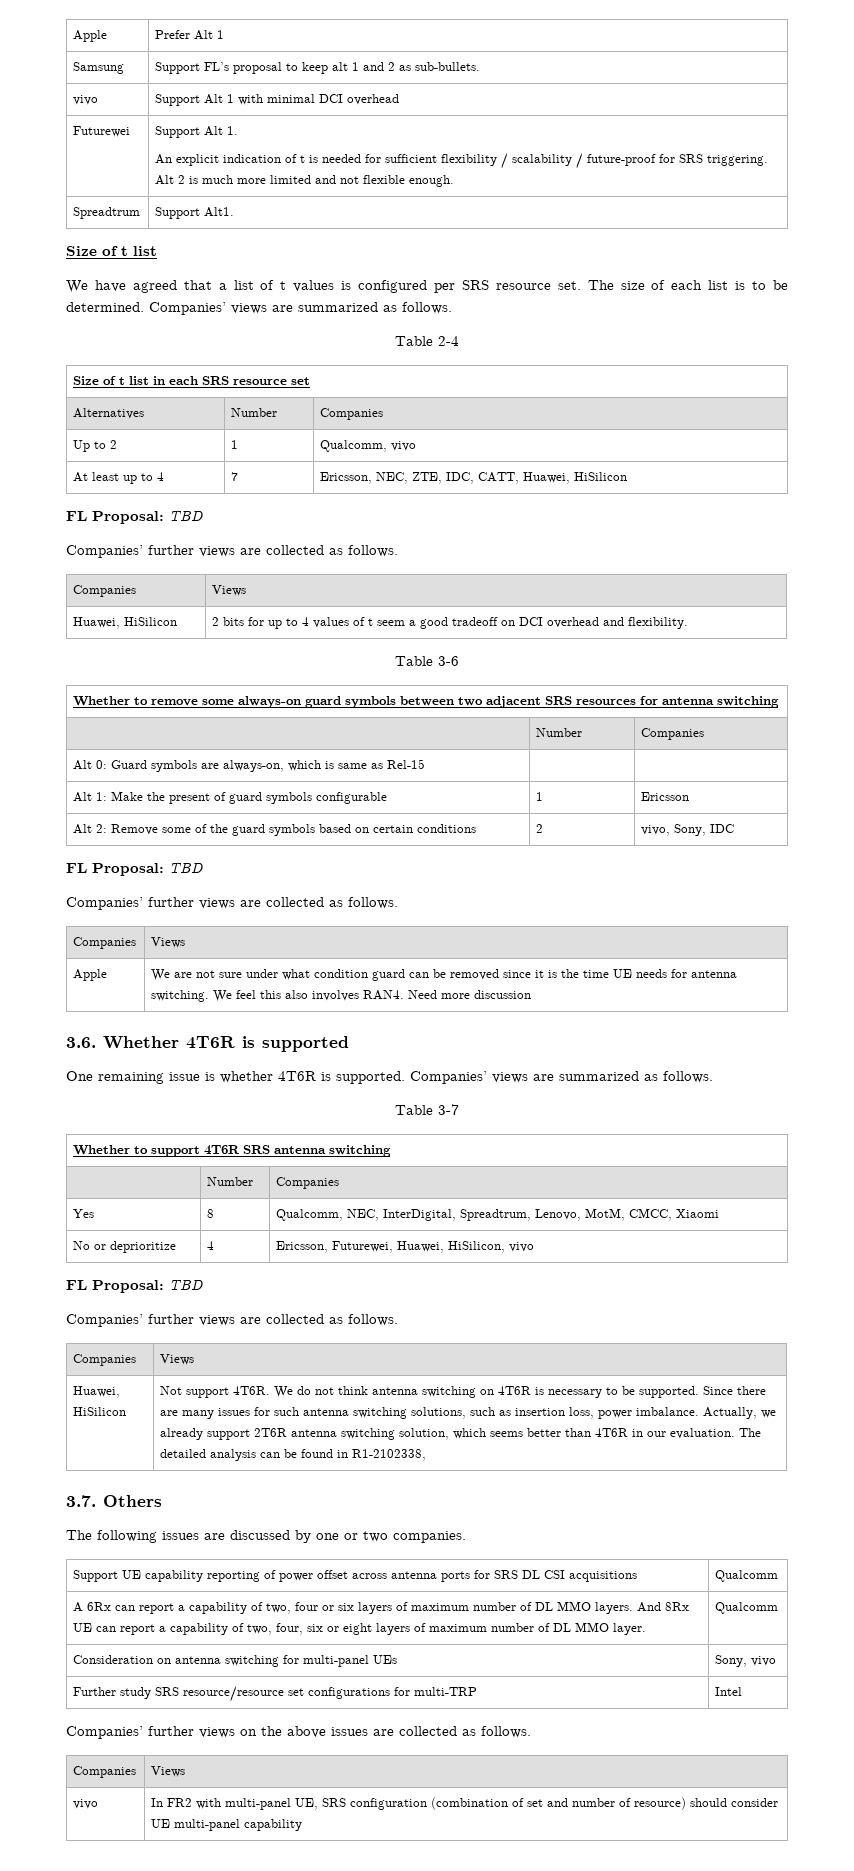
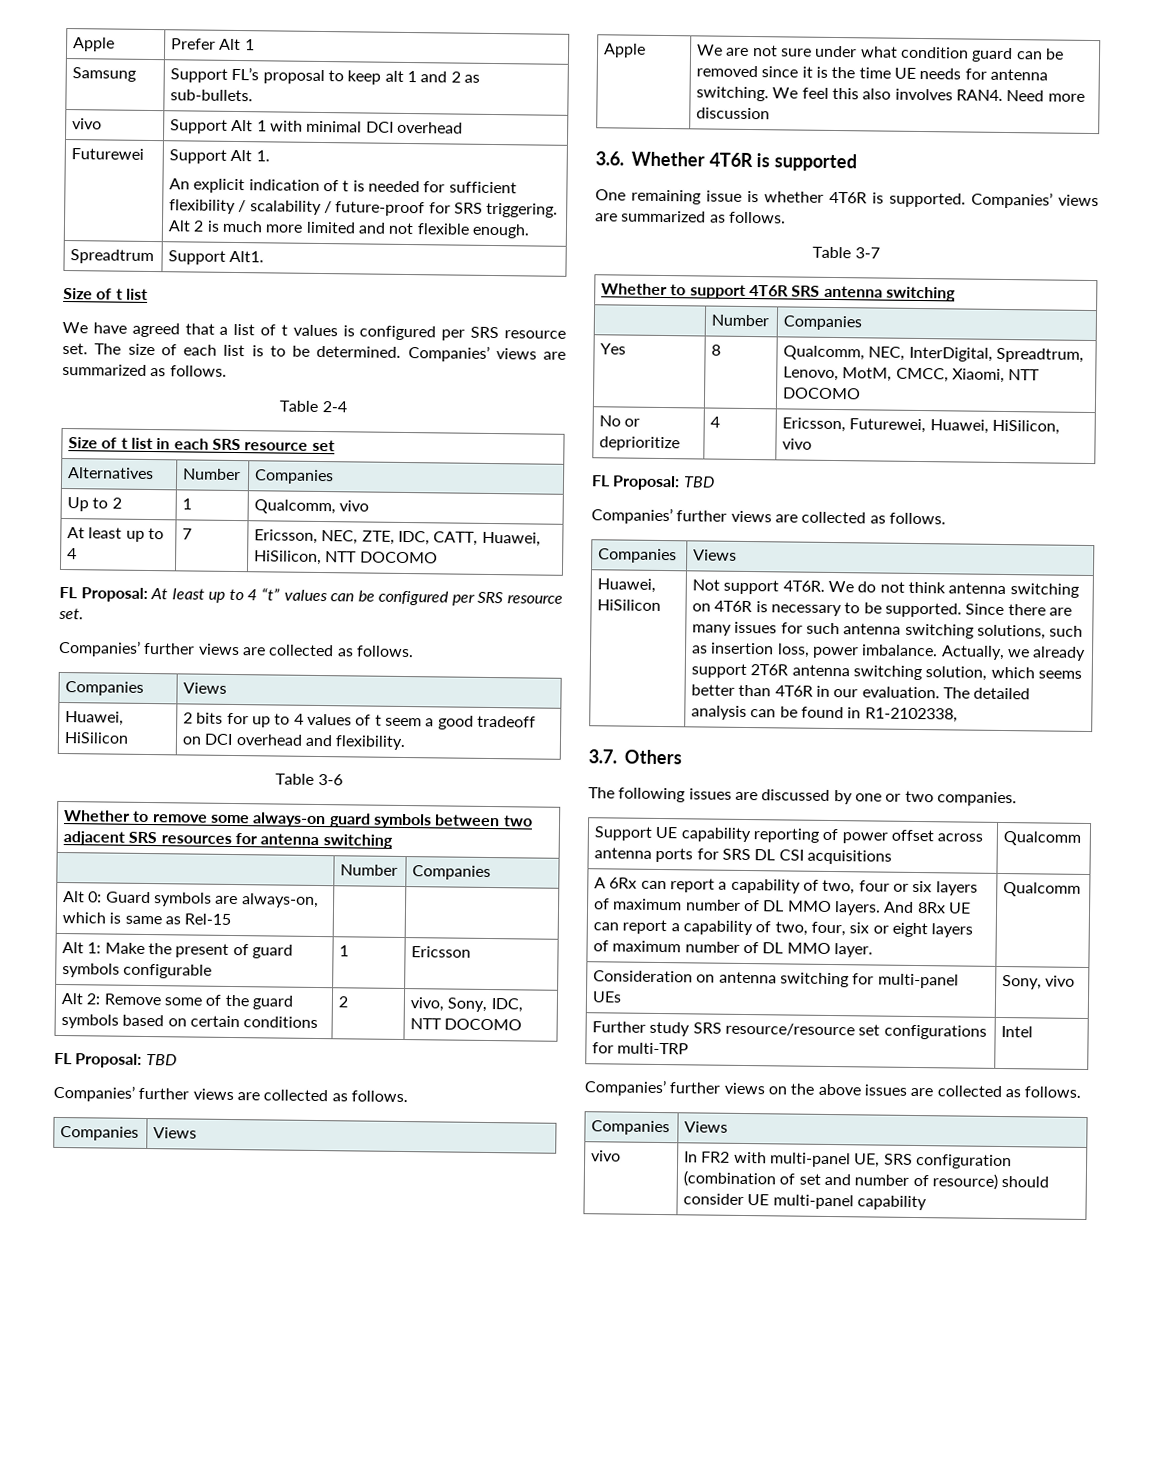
- At least up to 4 | 7 | Ericsson, NEC, ZTE, IDC, CATT, Huawei, HiSilicon
- FL Proposal: TBD
+ At least up to 4 | 7 | Ericsson, NEC, ZTE, IDC, CATT, Huawei, HiSilicon, NTT DOCOMO
+ FL Proposal: At least up to 4 “t” values can be configured per SRS resource set.
- Alt 2: Remove some of the guard symbols based on certain conditions | 2 | vivo, Sony, IDC
+ Alt 2: Remove some of the guard symbols based on certain conditions | 2 | vivo, Sony, IDC, NTT DOCOMO
- Yes | 8 | Qualcomm, NEC, InterDigital, Spreadtrum, Lenovo, MotM, CMCC, Xiaomi
+ Yes | 8 | Qualcomm, NEC, InterDigital, Spreadtrum, Lenovo, MotM, CMCC, Xiaomi, NTT DOCOMO

